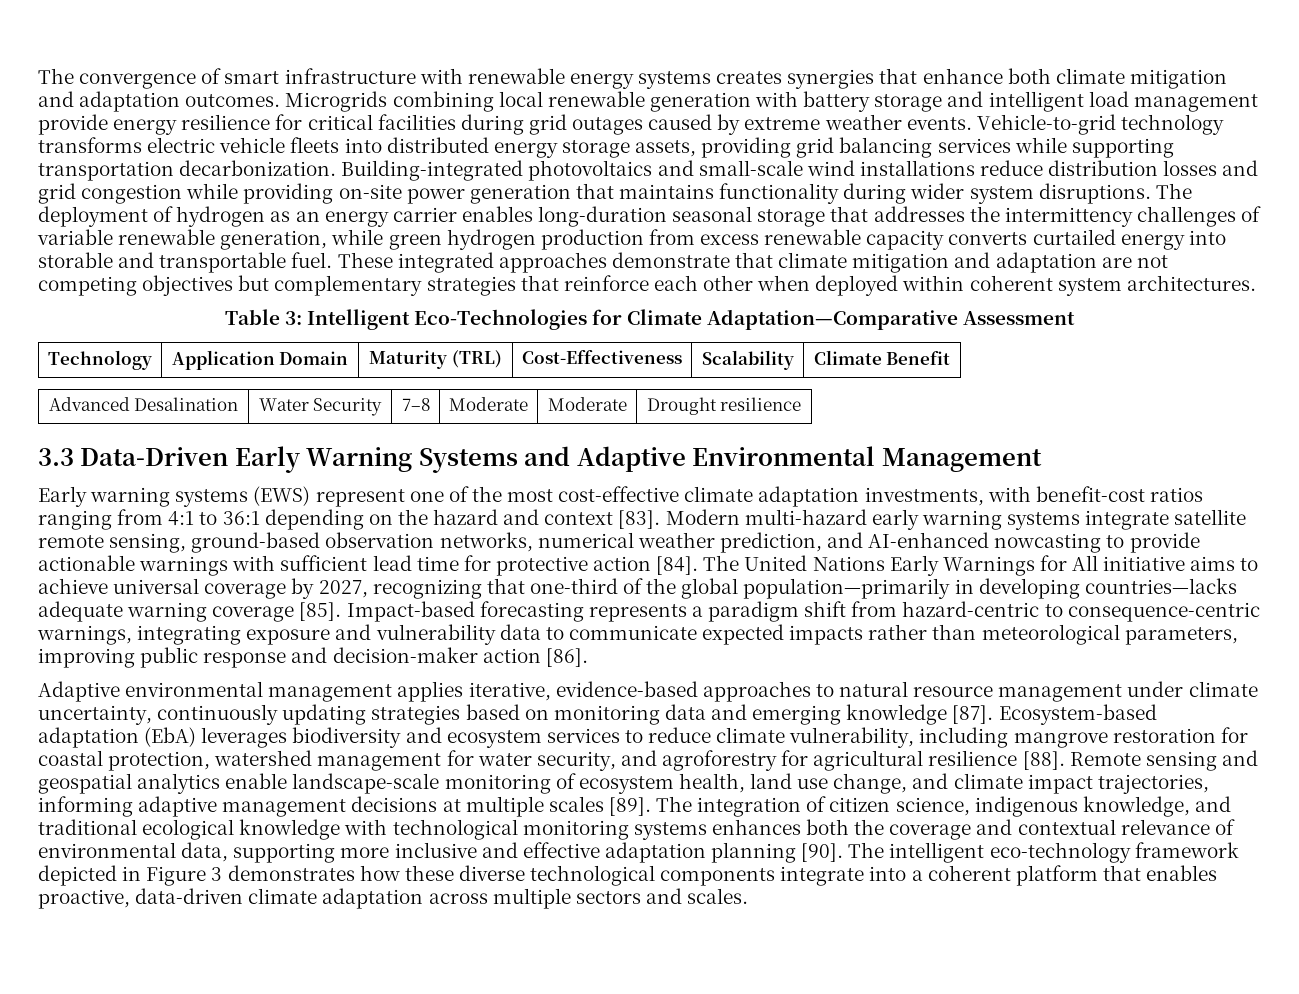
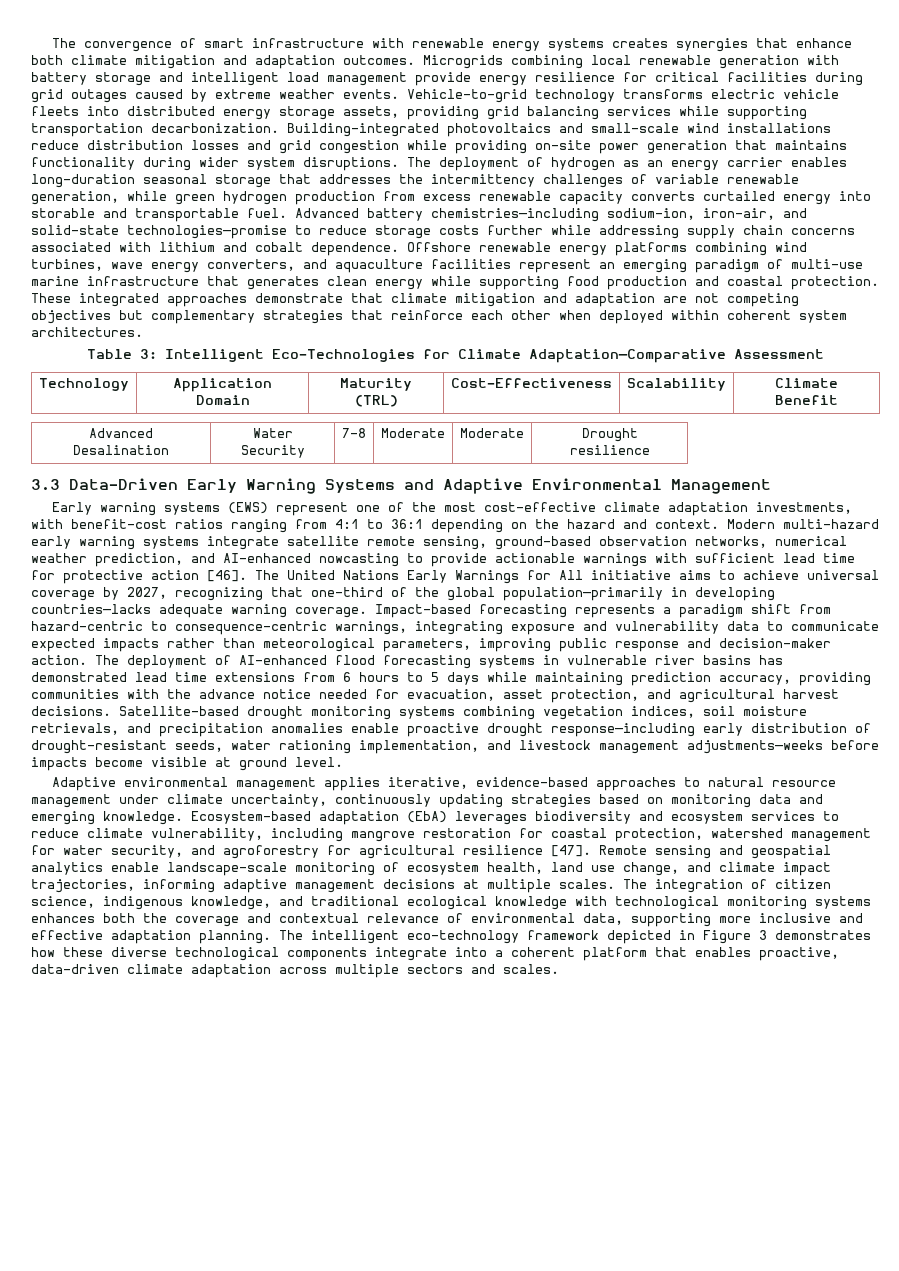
+ Advanced battery chemistries—including sodium-ion, iron-air, and solid-state technologies—promise to reduce storage costs further while addressing supply chain concerns associated with lithium and cobalt dependence. Offshore renewable energy platforms combining wind turbines, wave energy converters, and aquaculture facilities represent an emerging paradigm of multi-use marine infrastructure that generates clean energy while supporting food production and coastal protection.
- Early warning systems (EWS) represent one of the most cost-effective climate adaptation investments, with benefit-cost ratios ranging from 4:1 to 36:1 depending on the hazard and context [83].
+ Early warning systems (EWS) represent one of the most cost-effective climate adaptation investments, with benefit-cost ratios ranging from 4:1 to 36:1 depending on the hazard and context.
- Modern multi-hazard early warning systems integrate satellite remote sensing, ground-based observation networks, numerical weather prediction, and AI-enhanced nowcasting to provide actionable warnings with sufficient lead time for protective action [84].
+ Modern multi-hazard early warning systems integrate satellite remote sensing, ground-based observation networks, numerical weather prediction, and AI-enhanced nowcasting to provide actionable warnings with sufficient lead time for protective action [46].
- The United Nations Early Warnings for All initiative aims to achieve universal coverage by 2027, recognizing that one-third of the global population—primarily in developing countries—lacks adequate warning coverage [85].
+ The United Nations Early Warnings for All initiative aims to achieve universal coverage by 2027, recognizing that one-third of the global population—primarily in developing countries—lacks adequate warning coverage.
- Impact-based forecasting represents a paradigm shift from hazard-centric to consequence-centric warnings, integrating exposure and vulnerability data to communicate expected impacts rather than meteorological parameters, improving public response and decision-maker action [86].
+ Impact-based forecasting represents a paradigm shift from hazard-centric to consequence-centric warnings, integrating exposure and vulnerability data to communicate expected impacts rather than meteorological parameters, improving public response and decision-maker action. The deployment of AI-enhanced flood forecasting systems in vulnerable river basins has demonstrated lead time extensions from 6 hours to 5 days while maintaining prediction accuracy, providing communities with the advance notice needed for evacuation, asset protection, and agricultural harvest decisions. Satellite-based drought monitoring systems combining vegetation indices, soil moisture retrievals, and precipitation anomalies enable proactive drought response—including early distribution of drought-resistant seeds, water rationing implementation, and livestock management adjustments—weeks before impacts become visible at ground level.
- Adaptive environmental management applies iterative, evidence-based approaches to natural resource management under climate uncertainty, continuously updating strategies based on monitoring data and emerging knowledge [87].
+ Adaptive environmental management applies iterative, evidence-based approaches to natural resource management under climate uncertainty, continuously updating strategies based on monitoring data and emerging knowledge.
- Ecosystem-based adaptation (EbA) leverages biodiversity and ecosystem services to reduce climate vulnerability, including mangrove restoration for coastal protection, watershed management for water security, and agroforestry for agricultural resilience [88].
+ Ecosystem-based adaptation (EbA) leverages biodiversity and ecosystem services to reduce climate vulnerability, including mangrove restoration for coastal protection, watershed management for water security, and agroforestry for agricultural resilience [47].
- Remote sensing and geospatial analytics enable landscape-scale monitoring of ecosystem health, land use change, and climate impact trajectories, informing adaptive management decisions at multiple scales [89].
+ Remote sensing and geospatial analytics enable landscape-scale monitoring of ecosystem health, land use change, and climate impact trajectories, informing adaptive management decisions at multiple scales.
- The integration of citizen science, indigenous knowledge, and traditional ecological knowledge with technological monitoring systems enhances both the coverage and contextual relevance of environmental data, supporting more inclusive and effective adaptation planning [90].
+ The integration of citizen science, indigenous knowledge, and traditional ecological knowledge with technological monitoring systems enhances both the coverage and contextual relevance of environmental data, supporting more inclusive and effective adaptation planning.

